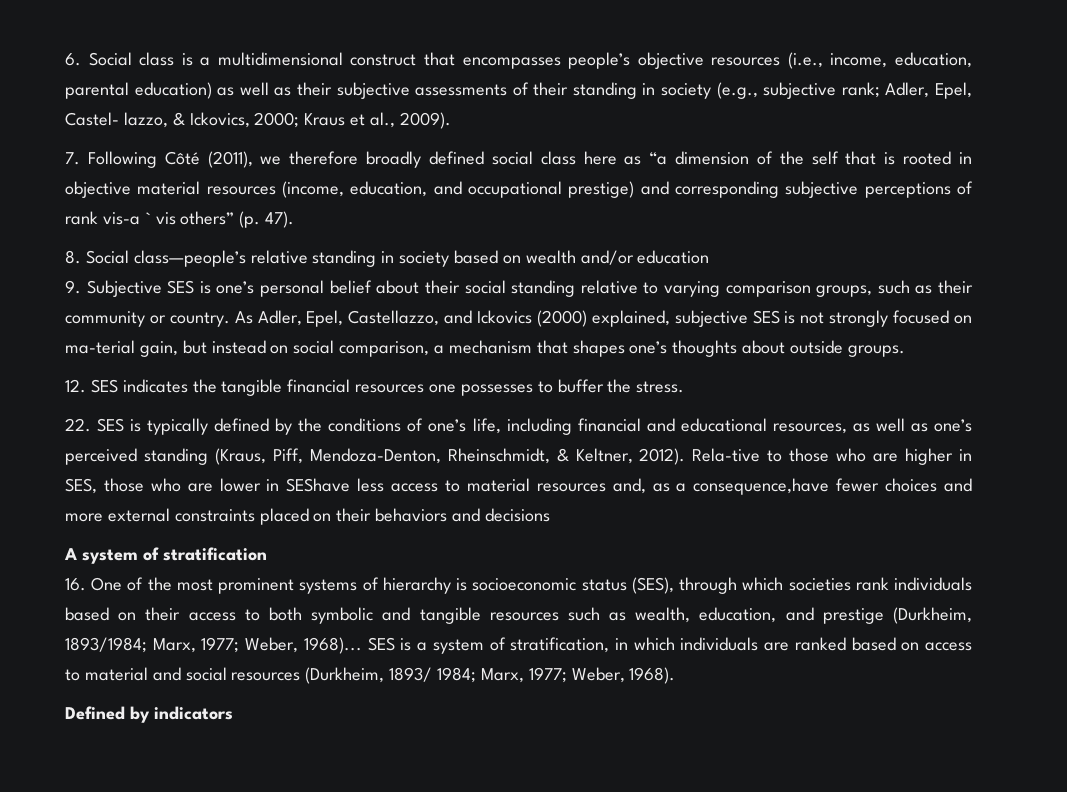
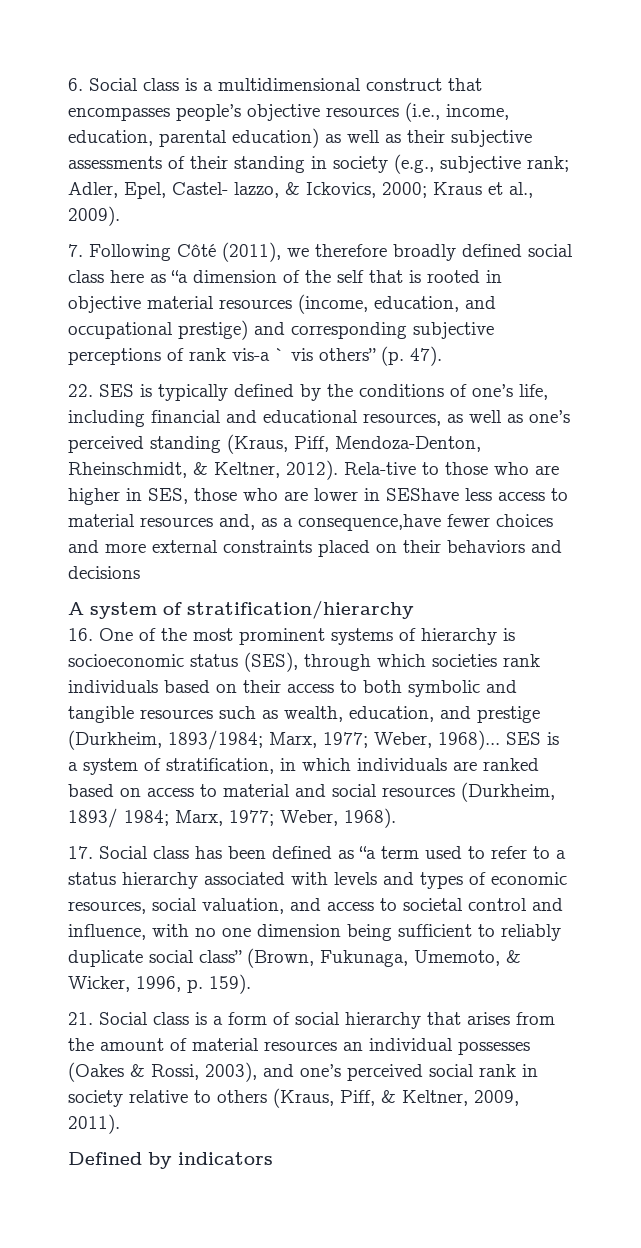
- 8. Social class—people’s relative standing in society based on wealth and/or education
- 9. Subjective SES is one’s personal belief about their social standing relative to varying comparison groups, such as their community or country. As Adler, Epel, Castellazzo, and Ickovics (2000) explained, subjective SES is not strongly focused on ma-terial gain, but instead on social comparison, a mechanism that shapes one’s thoughts about outside groups.
- 12. SES indicates the tangible financial resources one possesses to buffer the stress.
- A system of stratification
+ A system of stratification/hierarchy
+ 17. Social class has been defined as “a term used to refer to a status hierarchy associated with levels and types of economic resources, social valuation, and access to societal control and influence, with no one dimension being sufficient to reliably duplicate social class” (Brown, Fukunaga, Umemoto, & Wicker, 1996, p. 159).
+ 21. Social class is a form of social hierarchy that arises from the amount of material resources an individual possesses (Oakes & Rossi, 2003), and one’s perceived social rank in society relative to others (Kraus, Piff, & Keltner, 2009, 2011).

